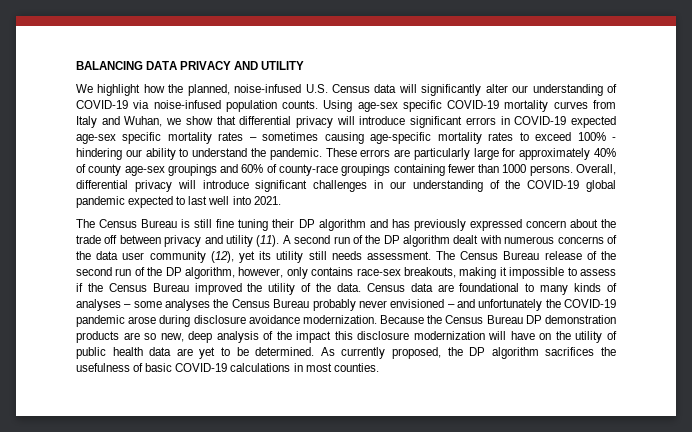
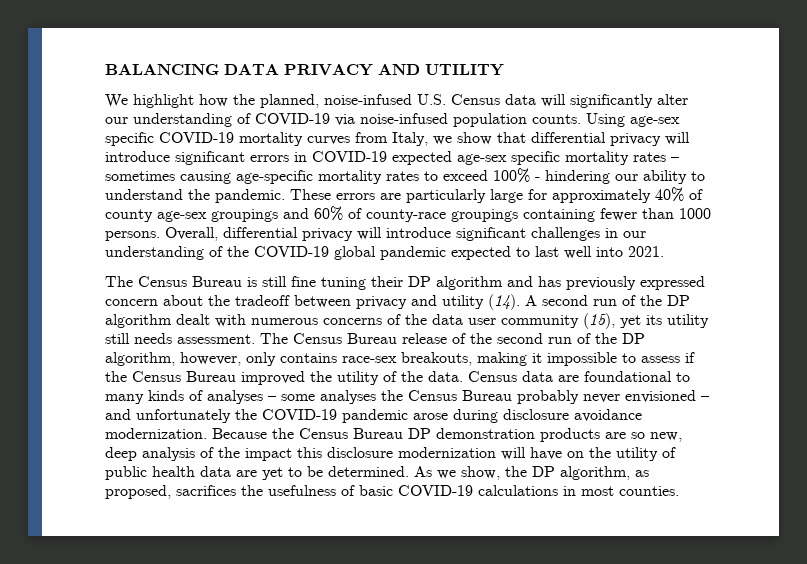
- Using age-sex specific COVID-19 mortality curves from Italy and Wuhan, we show that differential privacy will introduce significant errors in COVID-19 expected age-sex specific mortality rates – sometimes causing age-specific mortality rates to exceed 100% - hindering our ability to understand the pandemic.
+ Using age-sex specific COVID-19 mortality curves from Italy, we show that differential privacy will introduce significant errors in COVID-19 expected age-sex specific mortality rates – sometimes causing age-specific mortality rates to exceed 100% - hindering our ability to understand the pandemic.
- The Census Bureau is still fine tuning their DP algorithm and has previously expressed concern about the trade off between privacy and utility (11).
+ The Census Bureau is still fine tuning their DP algorithm and has previously expressed concern about the tradeoff between privacy and utility (14).
- A second run of the DP algorithm dealt with numerous concerns of the data user community (12), yet its utility still needs assessment.
+ A second run of the DP algorithm dealt with numerous concerns of the data user community (15), yet its utility still needs assessment.
- As currently proposed, the DP algorithm sacrifices the usefulness of basic COVID-19 calculations in most counties.
+ As we show, the DP algorithm, as proposed, sacrifices the usefulness of basic COVID-19 calculations in most counties.

